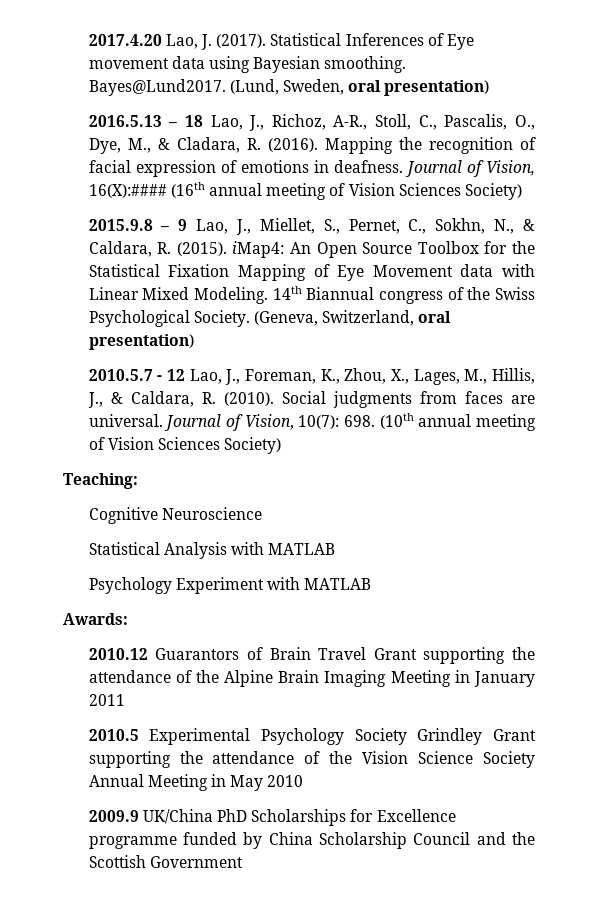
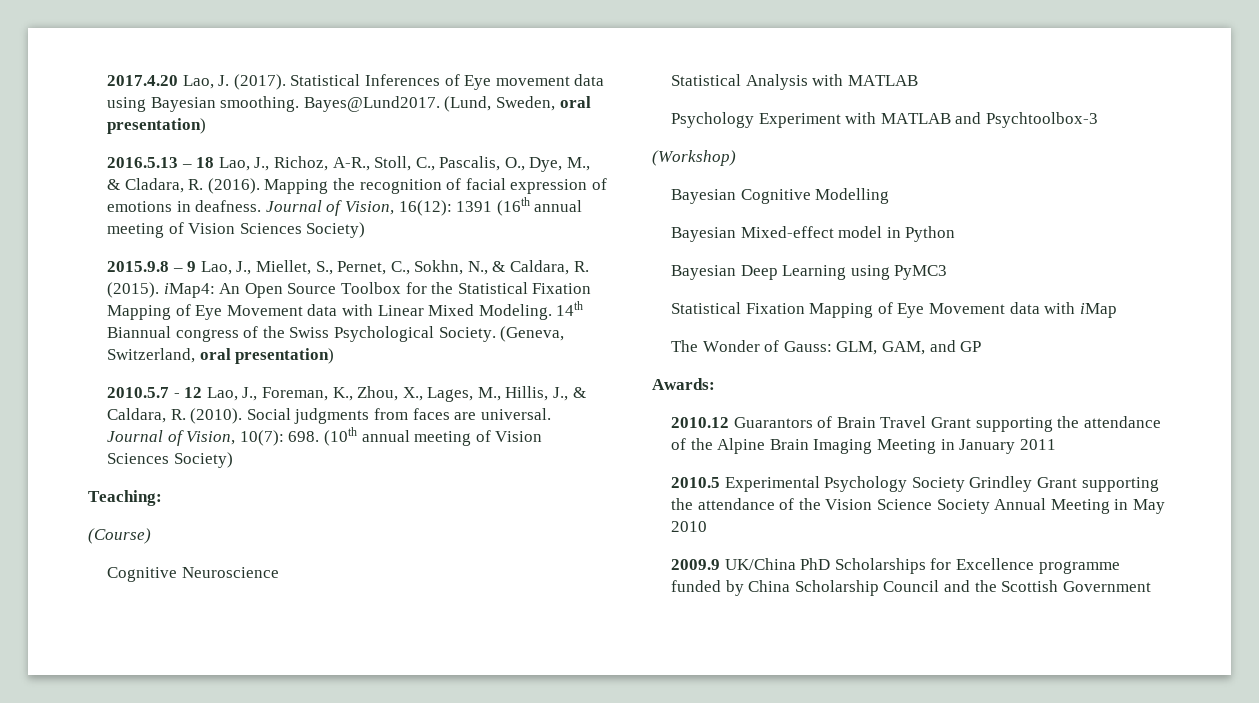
- Journal of Vision, 16(X):#### (16th annual meeting of Vision Sciences Society)
+ Journal of Vision, 16(12): 1391 (16th annual meeting of Vision Sciences Society)
+ (Course)
- Psychology Experiment with MATLAB
+ Psychology Experiment with MATLAB and Psychtoolbox-3
+ (Workshop)
+ Bayesian Cognitive Modelling
+ Bayesian Mixed-effect model in Python
+ Bayesian Deep Learning using PyMC3
+ Statistical Fixation Mapping of Eye Movement data with iMap
+ The Wonder of Gauss: GLM, GAM, and GP

